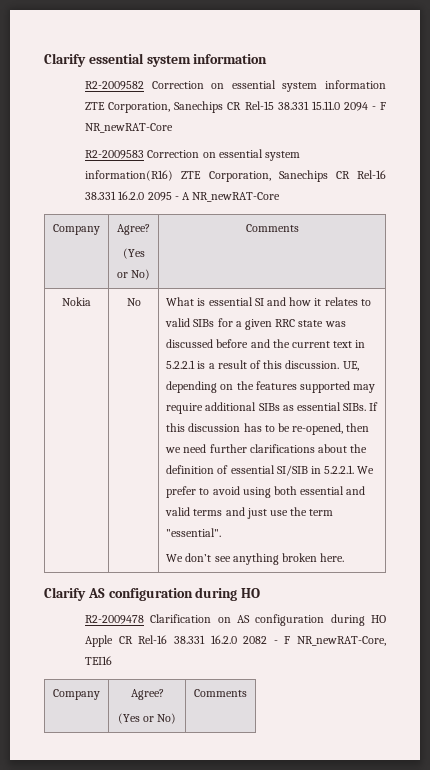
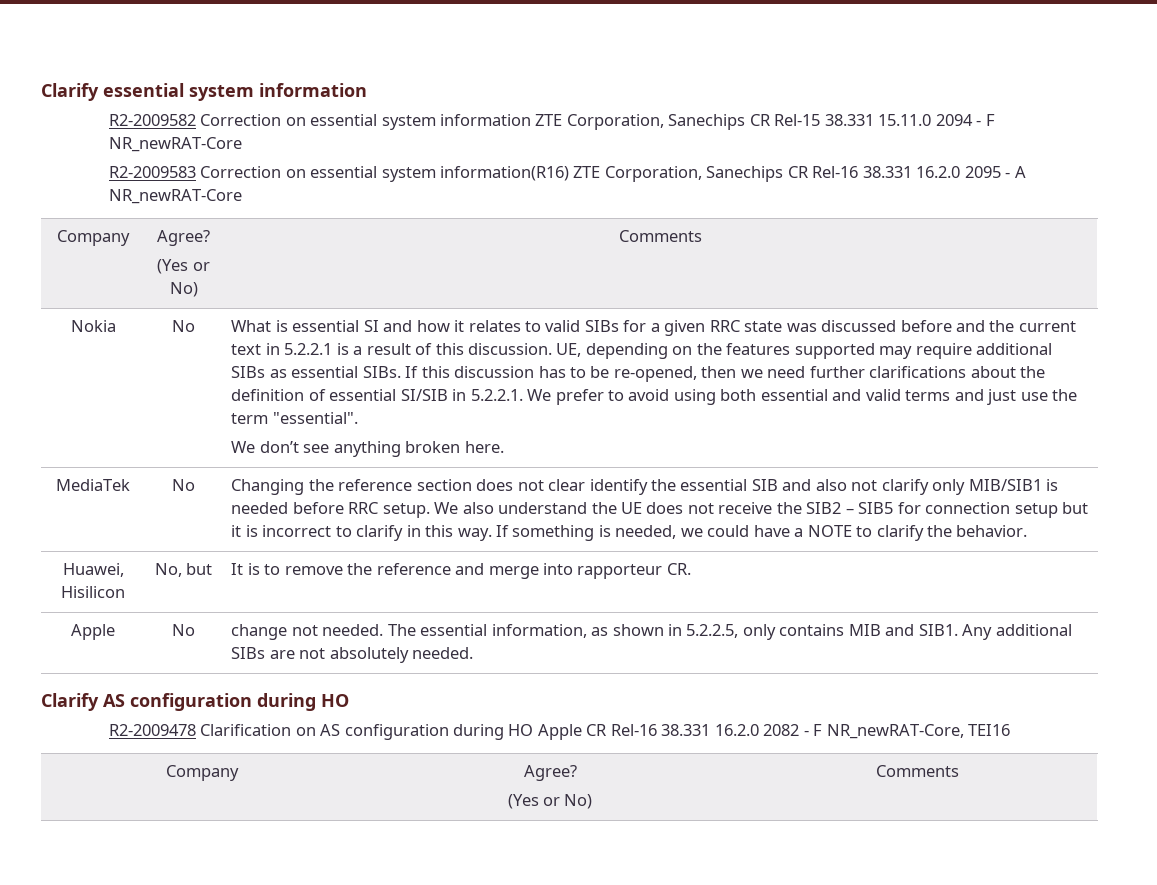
+ MediaTek | No | Changing the reference section does not clear identify the essential SIB and also not clarify only MIB/SIB1 is needed before RRC setup. We also understand the UE does not receive the SIB2 – SIB5 for connection setup but it is incorrect to clarify in this way. If something is needed, we could have a NOTE to clarify the behavior.
+ Huawei, Hisilicon | No, but | It is to remove the reference and merge into rapporteur CR.
+ Apple | No | change not needed. The essential information, as shown in 5.2.2.5, only contains MIB and SIB1. Any additional SIBs are not absolutely needed.

